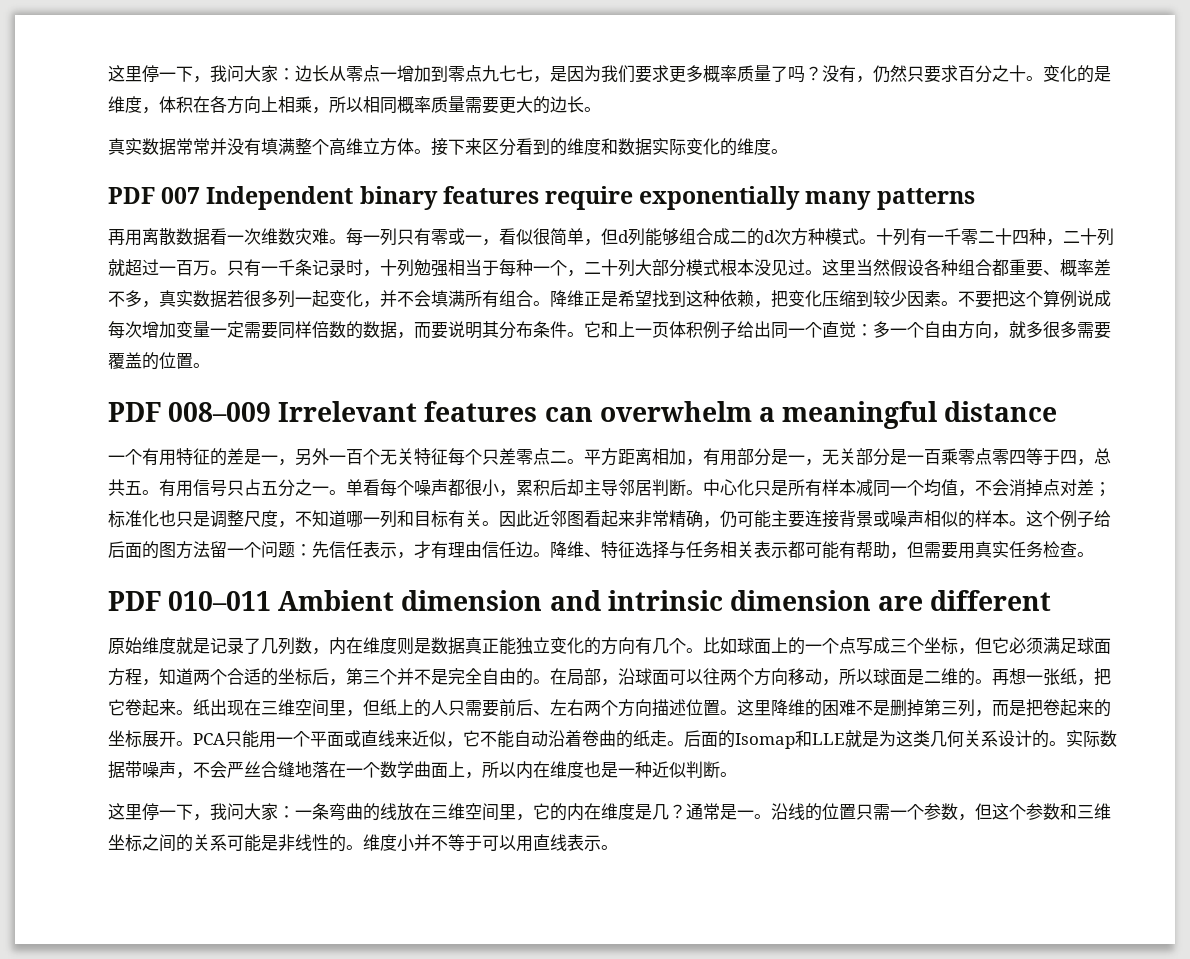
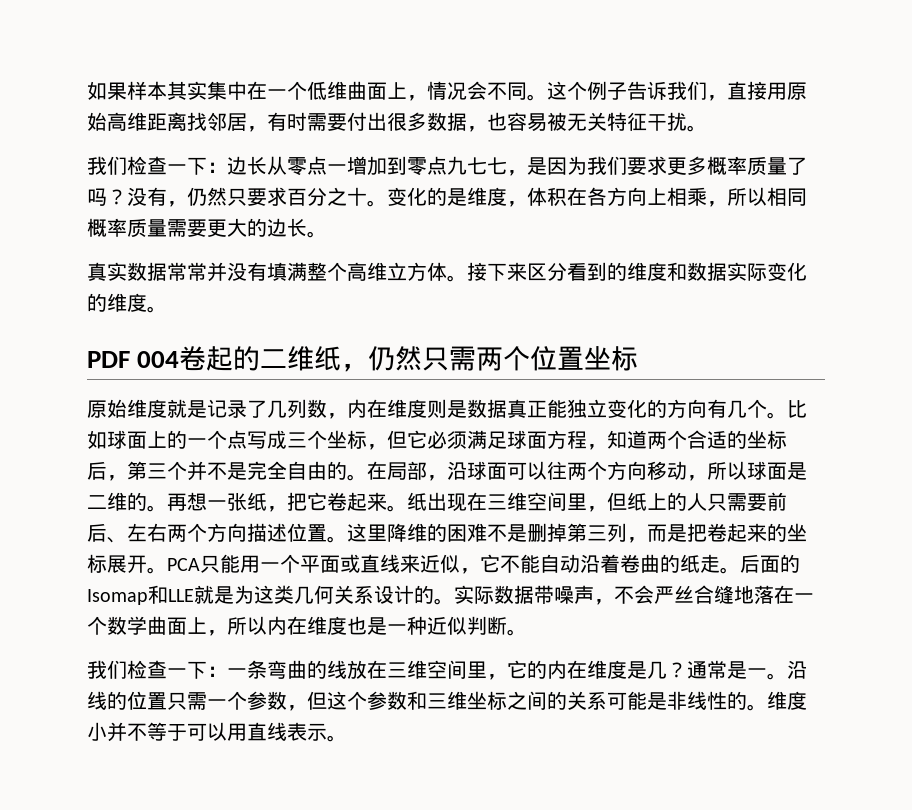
- 这里停一下，我问大家：边长从零点一增加到零点九七七，是因为我们要求更多概率质量了吗？
+ 如果样本其实集中在一个低维曲面上，情况会不同。这个例子告诉我们，直接用原始高维距离找邻居，有时需要付出很多数据，也容易被无关特征干扰。
+ 我们检查一下：边长从零点一增加到零点九七七，是因为我们要求更多概率质量了吗？
- PDF 007 Independent binary features require exponentially many patterns
- 再用离散数据看一次维数灾难。每一列只有零或一，看似很简单，但d列能够组合成二的d次方种模式。十列有一千零二十四种，二十列就超过一百万。只有一千条记录时，十列勉强相当于每种一个，二十列大部分模式根本没见过。这里当然假设各种组合都重要、概率差不多，真实数据若很多列一起变化，并不会填满所有组合。降维正是希望找到这种依赖，把变化压缩到较少因素。不要把这个算例说成每次增加变量一定需要同样倍数的数据，而要说明其分布条件。它和上一页体积例子给出同一个直觉：多一个自由方向，就多很多需要覆盖的位置。
- PDF 008–009 Irrelevant features can overwhelm a meaningful distance
- 一个有用特征的差是一，另外一百个无关特征每个只差零点二。平方距离相加，有用部分是一，无关部分是一百乘零点零四等于四，总共五。有用信号只占五分之一。单看每个噪声都很小，累积后却主导邻居判断。中心化只是所有样本减同一个均值，不会消掉点对差；标准化也只是调整尺度，不知道哪一列和目标有关。因此近邻图看起来非常精确，仍可能主要连接背景或噪声相似的样本。这个例子给后面的图方法留一个问题：先信任表示，才有理由信任边。降维、特征选择与任务相关表示都可能有帮助，但需要用真实任务检查。
- PDF 010–011 Ambient dimension and intrinsic dimension are different
+ PDF 004卷起的二维纸，仍然只需两个位置坐标
- 这里停一下，我问大家：一条弯曲的线放在三维空间里，它的内在维度是几？
+ 我们检查一下：一条弯曲的线放在三维空间里，它的内在维度是几？

